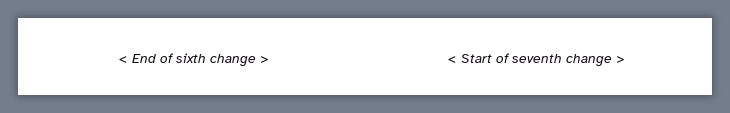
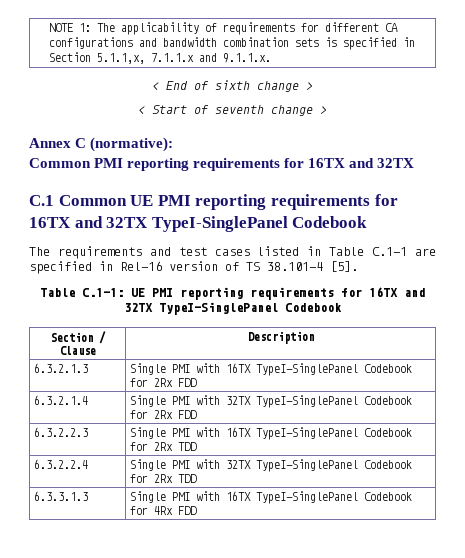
+ NOTE 1: The applicability of requirements for different CA configurations and bandwidth combination sets is specified in Section 5.1.1,x, 7.1.1.x and 9.1.1.x.
+ Annex C (normative):
+ Common PMI reporting requirements for 16TX and 32TX
+ C.1 Common UE PMI reporting requirements for 16TX and 32TX TypeI-SinglePanel Codebook
+ The requirements and test cases listed in Table C.1-1 are specified in Rel-16 version of TS 38.101-4 [5].
+ Table C.1-1: UE PMI reporting requirements for 16TX and 32TX TypeI-SinglePanel Codebook
+ Section / Clause | Description
+ 6.3.2.1.3 | Single PMI with 16TX TypeI-SinglePanel Codebook for 2Rx FDD
+ 6.3.2.1.4 | Single PMI with 32TX TypeI-SinglePanel Codebook for 2Rx FDD
+ 6.3.2.2.3 | Single PMI with 16TX TypeI-SinglePanel Codebook for 2Rx TDD
+ 6.3.2.2.4 | Single PMI with 32TX TypeI-SinglePanel Codebook for 2Rx TDD
+ 6.3.3.1.3 | Single PMI with 16TX TypeI-SinglePanel Codebook for 4Rx FDD

